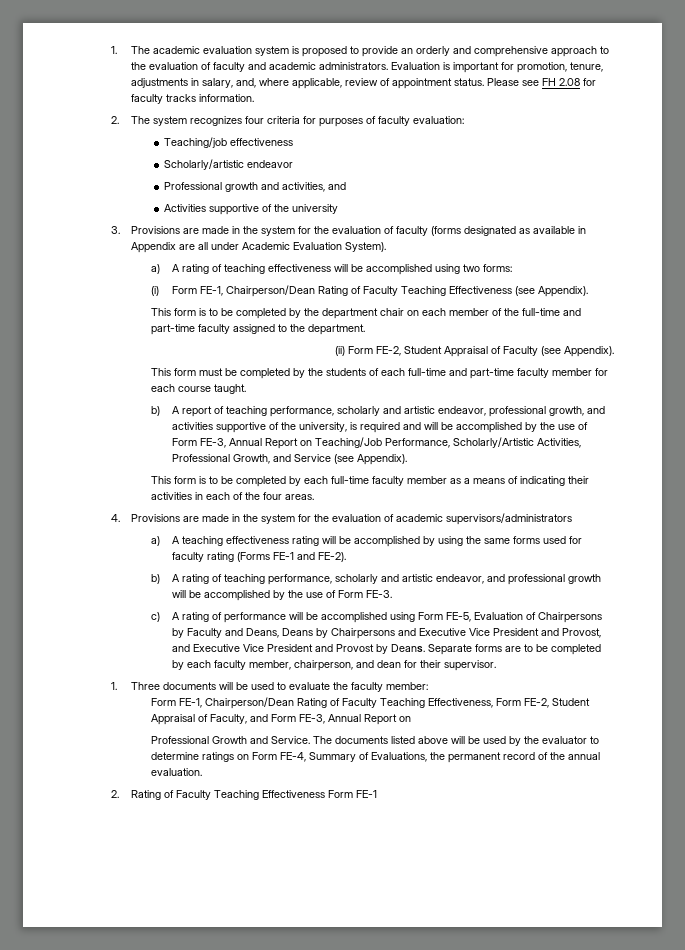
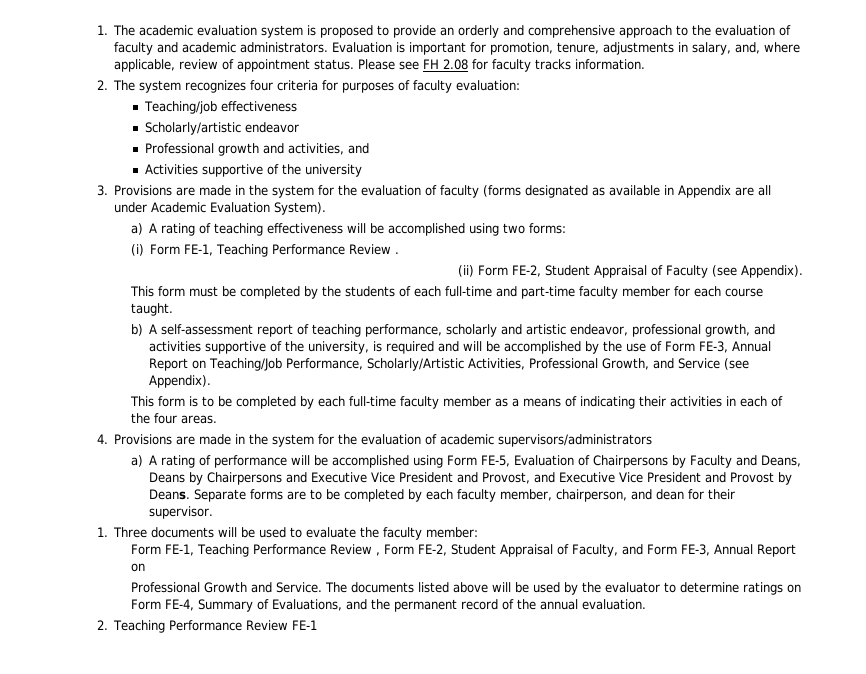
- (i) Form FE-1, Chairperson/Dean Rating of Faculty Teaching Effectiveness (see Appendix).
- This form is to be completed by the department chair on each member of the full-time and part-time faculty assigned to the department.
+ (i) Form FE-1, Teaching Performance Review .
- b) A report of teaching performance, scholarly and artistic endeavor, professional growth, and activities supportive of the university, is required and will be accomplished by the use of Form FE-3, Annual Report on Teaching/Job Performance, Scholarly/Artistic Activities, Professional Growth, and Service (see Appendix).
+ b) A self-assessment report of teaching performance, scholarly and artistic endeavor, professional growth, and activities supportive of the university, is required and will be accomplished by the use of Form FE-3, Annual Report on Teaching/Job Performance, Scholarly/Artistic Activities, Professional Growth, and Service (see Appendix).
- a) A teaching effectiveness rating will be accomplished by using the same forms used for faculty rating (Forms FE-1 and FE-2).
- b) A rating of teaching performance, scholarly and artistic endeavor, and professional growth will be accomplished by the use of Form FE-3.
- c) A rating of performance will be accomplished using Form FE-5, Evaluation of Chairpersons by Faculty and Deans, Deans by Chairpersons and Executive Vice President and Provost, and Executive Vice President and Provost by Deans.
+ a) A rating of performance will be accomplished using Form FE-5, Evaluation of Chairpersons by Faculty and Deans, Deans by Chairpersons and Executive Vice President and Provost, and Executive Vice President and Provost by Deans.
- Form FE-1, Chairperson/Dean Rating of Faculty Teaching Effectiveness, Form FE-2, Student Appraisal of Faculty, and Form FE-3, Annual Report on
+ Form FE-1, Teaching Performance Review , Form FE-2, Student Appraisal of Faculty, and Form FE-3, Annual Report on
- The documents listed above will be used by the evaluator to determine ratings on Form FE-4, Summary of Evaluations, the permanent record of the annual evaluation.
+ The documents listed above will be used by the evaluator to determine ratings on Form FE-4, Summary of Evaluations, and the permanent record of the annual evaluation.
- 2. Rating of Faculty Teaching Effectiveness Form FE-1
+ 2. Teaching Performance Review FE-1

